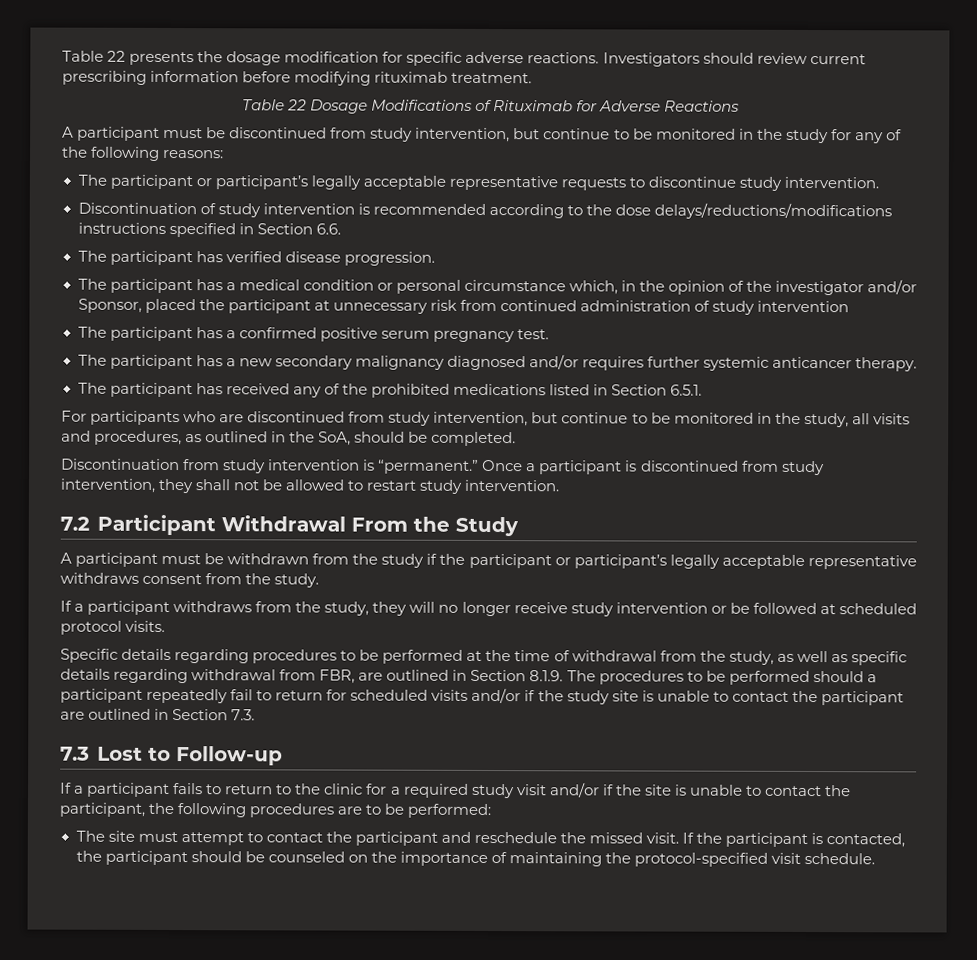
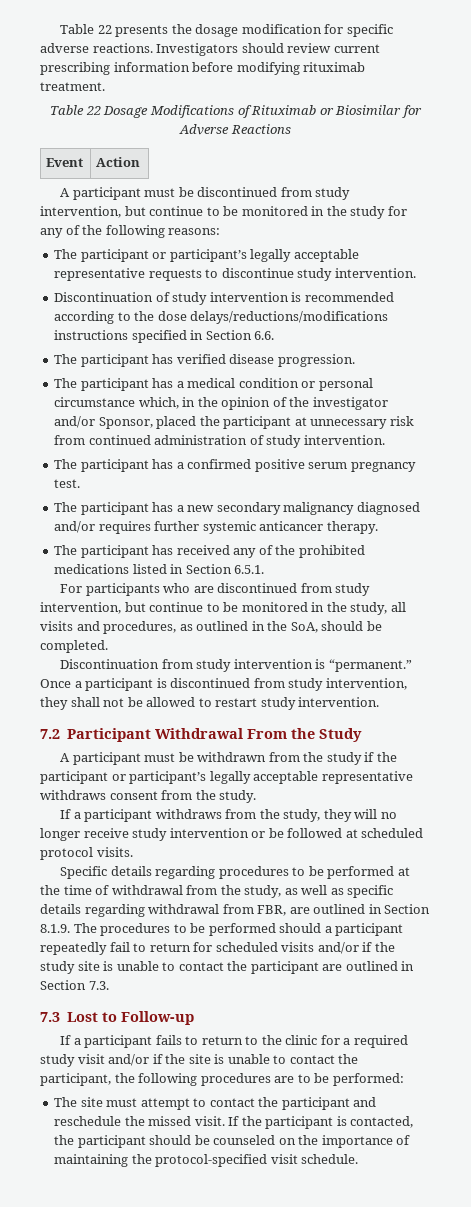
- Table 22 Dosage Modifications of Rituximab for Adverse Reactions
+ Table 22 Dosage Modifications of Rituximab or Biosimilar for Adverse Reactions
+ Event | Action
- The participant has a medical condition or personal circumstance which, in the opinion of the investigator and/or Sponsor, placed the participant at unnecessary risk from continued administration of study intervention
+ The participant has a medical condition or personal circumstance which, in the opinion of the investigator and/or Sponsor, placed the participant at unnecessary risk from continued administration of study intervention.

